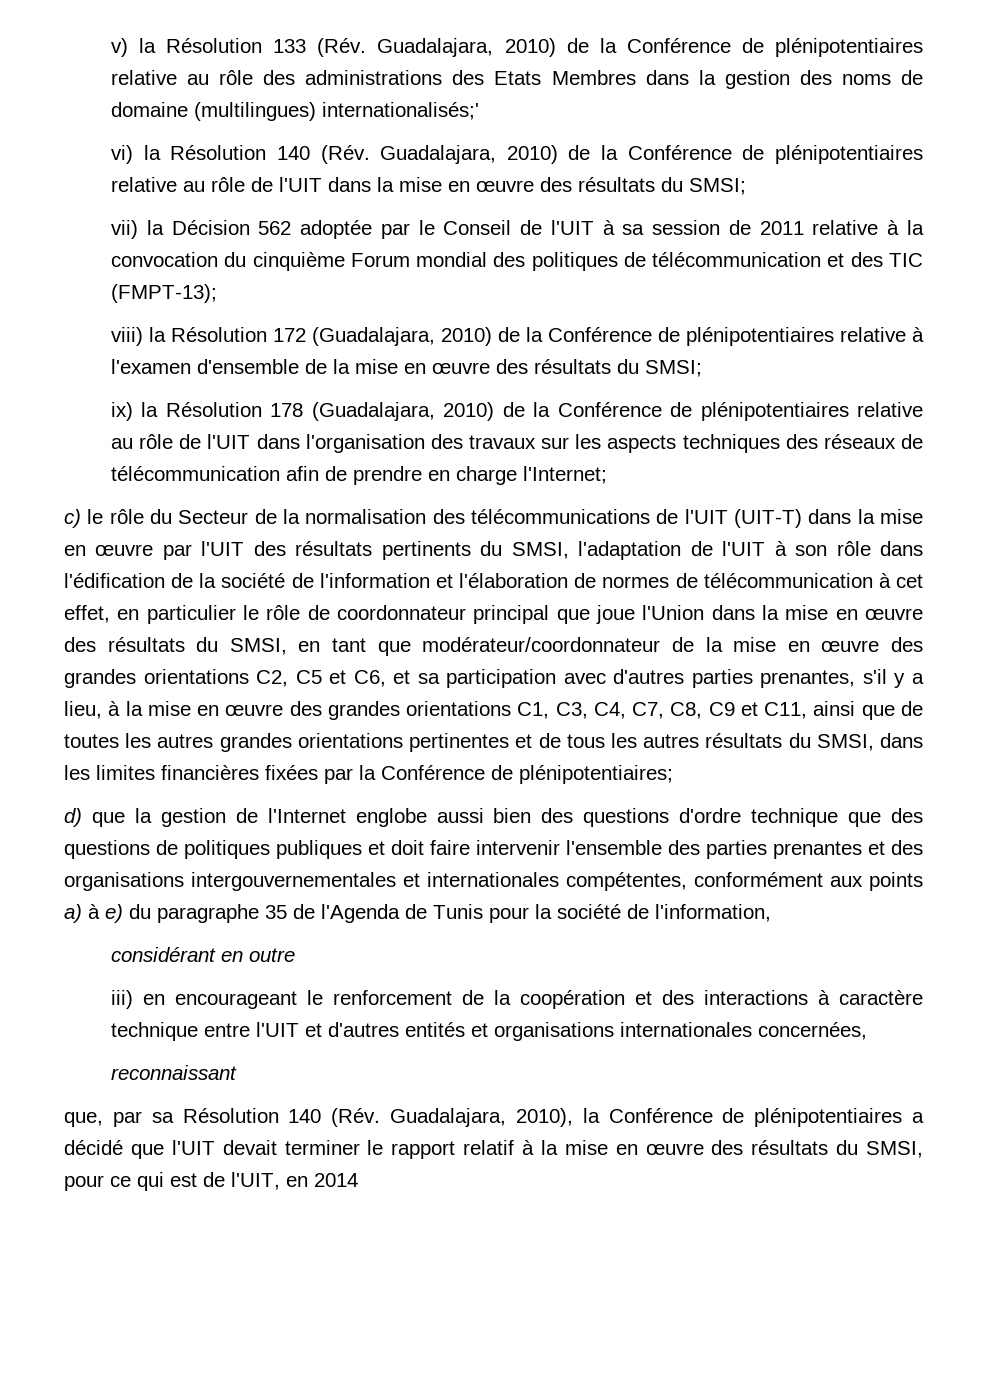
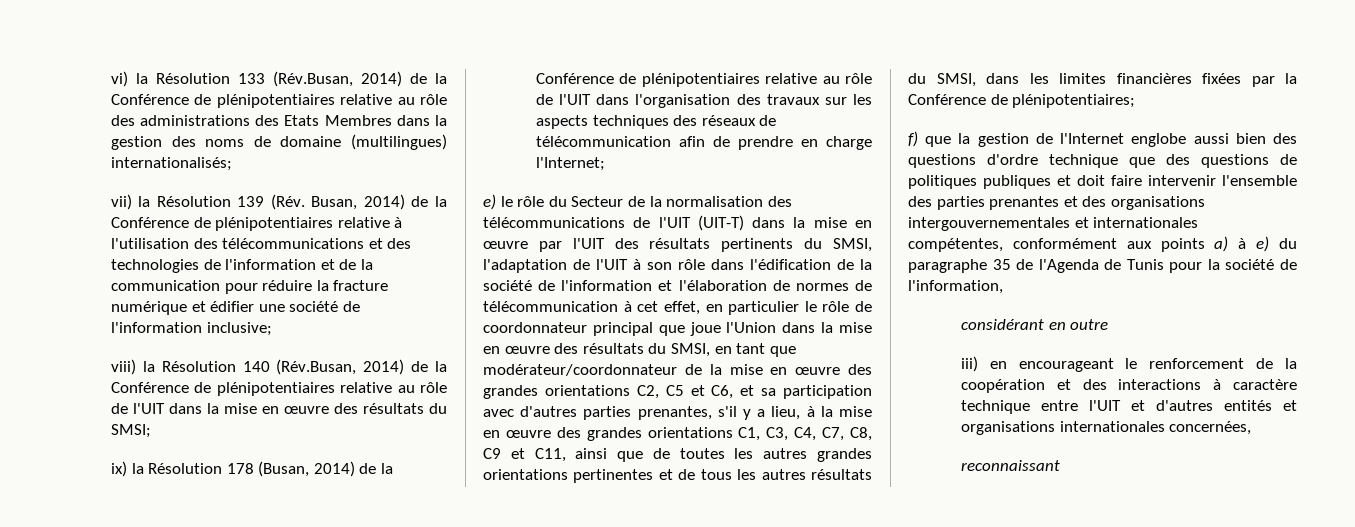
- v) la Résolution 133 (Rév. Guadalajara, 2010) de la Conférence de plénipotentiaires relative au rôle des administrations des Etats Membres dans la gestion des noms de domaine (multilingues) internationalisés;'
- vi) la Résolution 140 (Rév. Guadalajara, 2010) de la Conférence de plénipotentiaires relative au rôle de l'UIT dans la mise en œuvre des résultats du SMSI;
+ vi) la Résolution 133 (Rév.Busan, 2014) de la Conférence de plénipotentiaires relative au rôle des administrations des Etats Membres dans la gestion des noms de domaine (multilingues) internationalisés;
+ vii) la Résolution 139 (Rév. Busan, 2014) de la Conférence de plénipotentiaires relative à l'utilisation des télécommunications et des technologies de l'information et de la communication pour réduire la fracture numérique et édifier une société de l'information inclusive;
+ viii) la Résolution 140 (Rév.Busan, 2014) de la Conférence de plénipotentiaires relative au rôle de l'UIT dans la mise en œuvre des résultats du SMSI;
- vii) la Décision 562 adoptée par le Conseil de l'UIT à sa session de 2011 relative à la convocation du cinquième Forum mondial des politiques de télécommunication et des TIC (FMPT-13);
- viii) la Résolution 172 (Guadalajara, 2010) de la Conférence de plénipotentiaires relative à l'examen d'ensemble de la mise en œuvre des résultats du SMSI;
- ix) la Résolution 178 (Guadalajara, 2010) de la Conférence de plénipotentiaires relative au rôle de l'UIT dans l'organisation des travaux sur les aspects techniques des réseaux de télécommunication afin de prendre en charge l'Internet;
+ ix) la Résolution 178 (Busan, 2014) de la Conférence de plénipotentiaires relative au rôle de l'UIT dans l'organisation des travaux sur les aspects techniques des réseaux de télécommunication afin de prendre en charge l'Internet;
- c) le rôle du Secteur de la normalisation des télécommunications de l'UIT (UIT-T) dans la mise en œuvre par l'UIT des résultats pertinents du SMSI, l'adaptation de l'UIT à son rôle dans l'édification de la société de l'information et l'élaboration de normes de télécommunication à cet effet, en particulier le rôle de coordonnateur principal que joue l'Union dans la mise en œuvre des résultats du SMSI, en tant que modérateur/coordonnateur de la mise en œuvre des grandes orientations C2, C5 et C6, et sa participation avec d'autres parties prenantes, s'il y a lieu, à la mise en œuvre des grandes orientations C1, C3, C4, C7, C8, C9 et C11, ainsi que de toutes les autres grandes orientations pertinentes et de tous les autres résultats du SMSI, dans les limites financières fixées par la Conférence de plénipotentiaires;
+ e) le rôle du Secteur de la normalisation des télécommunications de l'UIT (UIT-T) dans la mise en œuvre par l'UIT des résultats pertinents du SMSI, l'adaptation de l'UIT à son rôle dans l'édification de la société de l'information et l'élaboration de normes de télécommunication à cet effet, en particulier le rôle de coordonnateur principal que joue l'Union dans la mise en œuvre des résultats du SMSI, en tant que modérateur/coordonnateur de la mise en œuvre des grandes orientations C2, C5 et C6, et sa participation avec d'autres parties prenantes, s'il y a lieu, à la mise en œuvre des grandes orientations C1, C3, C4, C7, C8, C9 et C11, ainsi que de toutes les autres grandes orientations pertinentes et de tous les autres résultats du SMSI, dans les limites financières fixées par la Conférence de plénipotentiaires;
- d) que la gestion de l'Internet englobe aussi bien des questions d'ordre technique que des questions de politiques publiques et doit faire intervenir l'ensemble des parties prenantes et des organisations intergouvernementales et internationales compétentes, conformément aux points a) à e) du paragraphe 35 de l'Agenda de Tunis pour la société de l'information,
+ f) que la gestion de l'Internet englobe aussi bien des questions d'ordre technique que des questions de politiques publiques et doit faire intervenir l'ensemble des parties prenantes et des organisations intergouvernementales et internationales compétentes, conformément aux points a) à e) du paragraphe 35 de l'Agenda de Tunis pour la société de l'information,
- que, par sa Résolution 140 (Rév. Guadalajara, 2010), la Conférence de plénipotentiaires a décidé que l'UIT devait terminer le rapport relatif à la mise en œuvre des résultats du SMSI, pour ce qui est de l'UIT, en 2014

